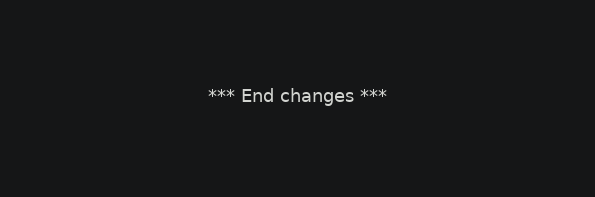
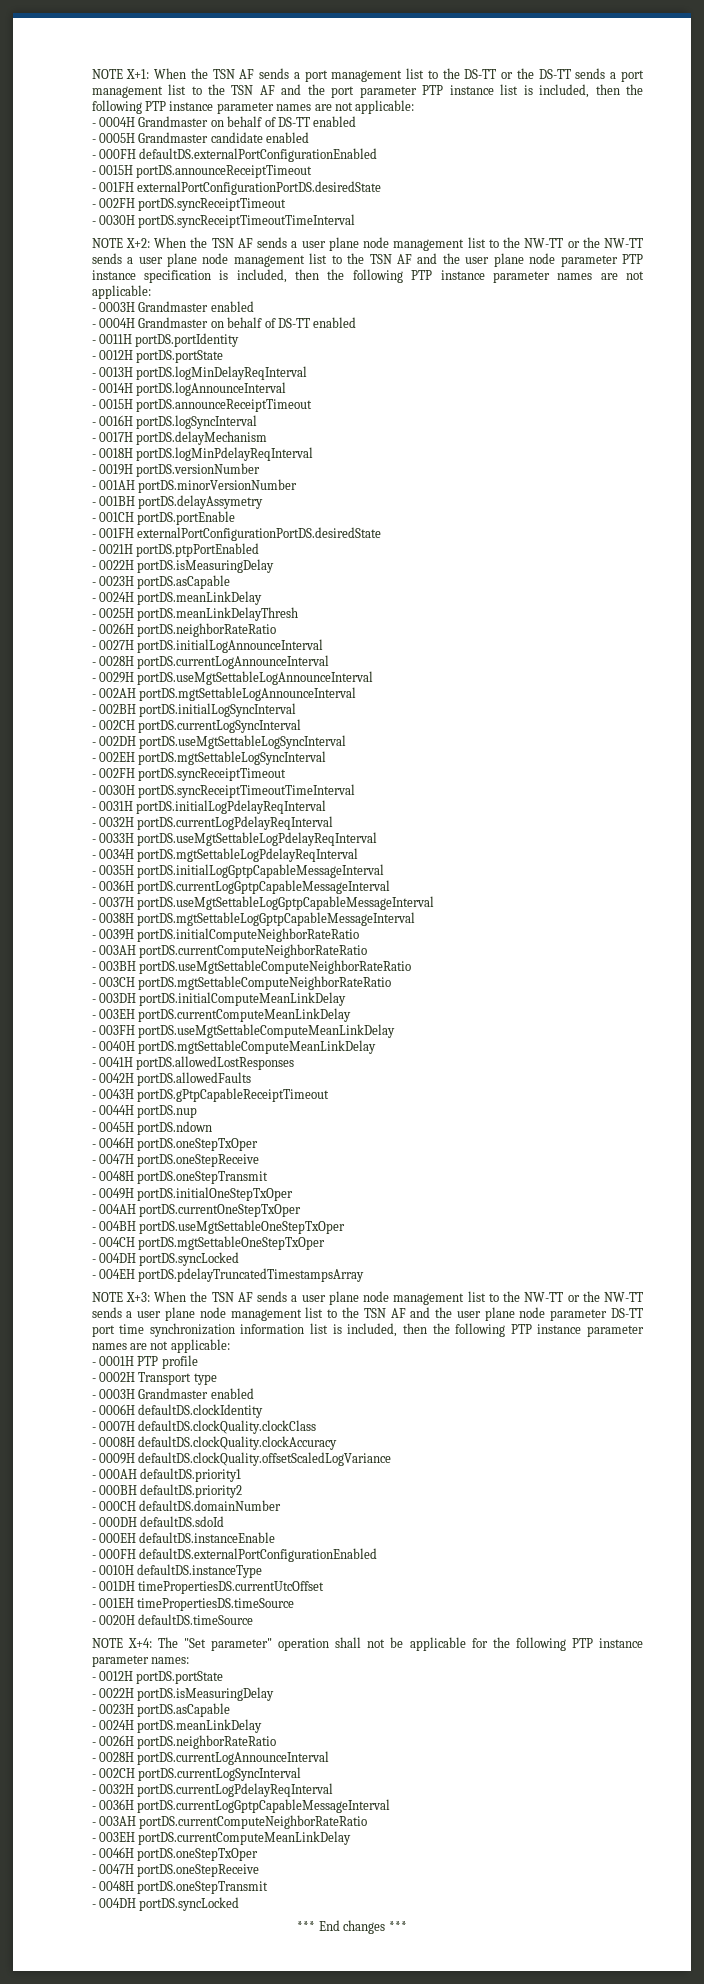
+ NOTE X+1: When the TSN AF sends a port management list to the DS-TT or the DS-TT sends a port management list to the TSN AF and the port parameter PTP instance list is included, then the following PTP instance parameter names are not applicable:
+ - 0004H Grandmaster on behalf of DS-TT enabled
+ - 0005H Grandmaster candidate enabled
+ - 000FH defaultDS.externalPortConfigurationEnabled
+ - 0015H portDS.announceReceiptTimeout
+ - 001FH externalPortConfigurationPortDS.desiredState
+ - 002FH portDS.syncReceiptTimeout
+ - 0030H portDS.syncReceiptTimeoutTimeInterval
+ NOTE X+2: When the TSN AF sends a user plane node management list to the NW-TT or the NW-TT sends a user plane node management list to the TSN AF and the user plane node parameter PTP instance specification is included, then the following PTP instance parameter names are not applicable:
+ - 0003H Grandmaster enabled
+ - 0004H Grandmaster on behalf of DS-TT enabled
+ - 0011H portDS.portIdentity
+ - 0012H portDS.portState
+ - 0013H portDS.logMinDelayReqInterval
+ - 0014H portDS.logAnnounceInterval
+ - 0015H portDS.announceReceiptTimeout
+ - 0016H portDS.logSyncInterval
+ - 0017H portDS.delayMechanism
+ - 0018H portDS.logMinPdelayReqInterval
+ - 0019H portDS.versionNumber
+ - 001AH portDS.minorVersionNumber
+ - 001BH portDS.delayAssymetry
+ - 001CH portDS.portEnable
+ - 001FH externalPortConfigurationPortDS.desiredState
+ - 0021H portDS.ptpPortEnabled
+ - 0022H portDS.isMeasuringDelay
+ - 0023H portDS.asCapable
+ - 0024H portDS.meanLinkDelay
+ - 0025H portDS.meanLinkDelayThresh
+ - 0026H portDS.neighborRateRatio
+ - 0027H portDS.initialLogAnnounceInterval
+ - 0028H portDS.currentLogAnnounceInterval
+ - 0029H portDS.useMgtSettableLogAnnounceInterval
+ - 002AH portDS.mgtSettableLogAnnounceInterval
+ - 002BH portDS.initialLogSyncInterval
+ - 002CH portDS.currentLogSyncInterval
+ - 002DH portDS.useMgtSettableLogSyncInterval
+ - 002EH portDS.mgtSettableLogSyncInterval
+ - 002FH portDS.syncReceiptTimeout
+ - 0030H portDS.syncReceiptTimeoutTimeInterval
+ - 0031H portDS.initialLogPdelayReqInterval
+ - 0032H portDS.currentLogPdelayReqInterval
+ - 0033H portDS.useMgtSettableLogPdelayReqInterval
+ - 0034H portDS.mgtSettableLogPdelayReqInterval
+ - 0035H portDS.initialLogGptpCapableMessageInterval
+ - 0036H portDS.currentLogGptpCapableMessageInterval
+ - 0037H portDS.useMgtSettableLogGptpCapableMessageInterval
+ - 0038H portDS.mgtSettableLogGptpCapableMessageInterval
+ - 0039H portDS.initialComputeNeighborRateRatio
+ - 003AH portDS.currentComputeNeighborRateRatio
+ - 003BH portDS.useMgtSettableComputeNeighborRateRatio
+ - 003CH portDS.mgtSettableComputeNeighborRateRatio
+ - 003DH portDS.initialComputeMeanLinkDelay
+ - 003EH portDS.currentComputeMeanLinkDelay
+ - 003FH portDS.useMgtSettableComputeMeanLinkDelay
+ - 0040H portDS.mgtSettableComputeMeanLinkDelay
+ - 0041H portDS.allowedLostResponses
+ - 0042H portDS.allowedFaults
+ - 0043H portDS.gPtpCapableReceiptTimeout
+ - 0044H portDS.nup
+ - 0045H portDS.ndown
+ - 0046H portDS.oneStepTxOper
+ - 0047H portDS.oneStepReceive
+ - 0048H portDS.oneStepTransmit
+ - 0049H portDS.initialOneStepTxOper
+ - 004AH portDS.currentOneStepTxOper
+ - 004BH portDS.useMgtSettableOneStepTxOper
+ - 004CH portDS.mgtSettableOneStepTxOper
+ - 004DH portDS.syncLocked
+ - 004EH portDS.pdelayTruncatedTimestampsArray
+ NOTE X+3: When the TSN AF sends a user plane node management list to the NW-TT or the NW-TT sends a user plane node management list to the TSN AF and the user plane node parameter DS-TT port time synchronization information list is included, then the following PTP instance parameter names are not applicable:
+ - 0001H PTP profile
+ - 0002H Transport type
+ - 0003H Grandmaster enabled
+ - 0006H defaultDS.clockIdentity
+ - 0007H defaultDS.clockQuality.clockClass
+ - 0008H defaultDS.clockQuality.clockAccuracy
+ - 0009H defaultDS.clockQuality.offsetScaledLogVariance
+ - 000AH defaultDS.priority1
+ - 000BH defaultDS.priority2
+ - 000CH defaultDS.domainNumber
+ - 000DH defaultDS.sdoId
+ - 000EH defaultDS.instanceEnable
+ - 000FH defaultDS.externalPortConfigurationEnabled
+ - 0010H defaultDS.instanceType
+ - 001DH timePropertiesDS.currentUtcOffset
+ - 001EH timePropertiesDS.timeSource
+ - 0020H defaultDS.timeSource
+ NOTE X+4: The "Set parameter" operation shall not be applicable for the following PTP instance parameter names:
+ - 0012H portDS.portState
+ - 0022H portDS.isMeasuringDelay
+ - 0023H portDS.asCapable
+ - 0024H portDS.meanLinkDelay
+ - 0026H portDS.neighborRateRatio
+ - 0028H portDS.currentLogAnnounceInterval
+ - 002CH portDS.currentLogSyncInterval
+ - 0032H portDS.currentLogPdelayReqInterval
+ - 0036H portDS.currentLogGptpCapableMessageInterval
+ - 003AH portDS.currentComputeNeighborRateRatio
+ - 003EH portDS.currentComputeMeanLinkDelay
+ - 0046H portDS.oneStepTxOper
+ - 0047H portDS.oneStepReceive
+ - 0048H portDS.oneStepTransmit
+ - 004DH portDS.syncLocked

